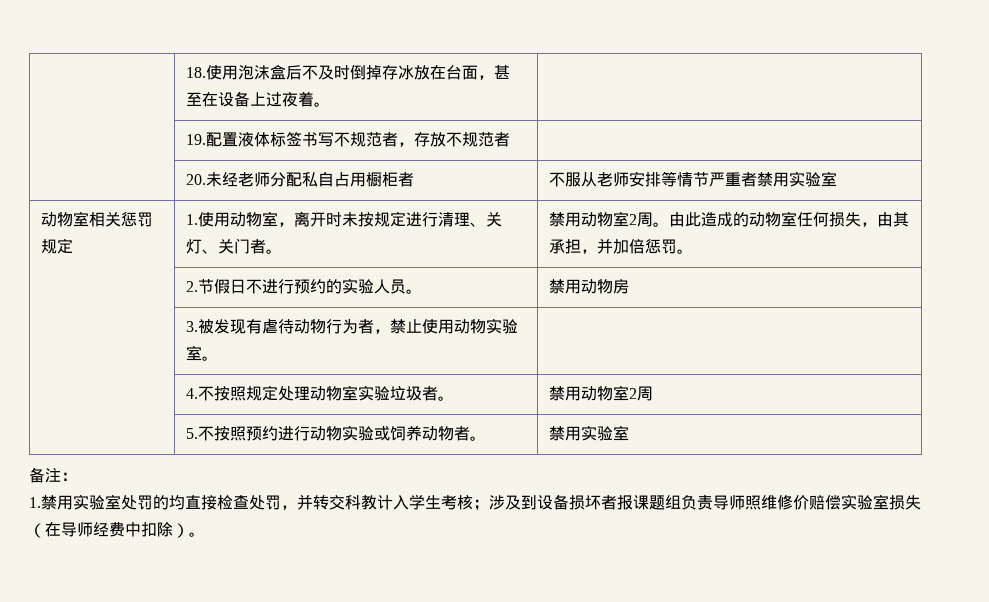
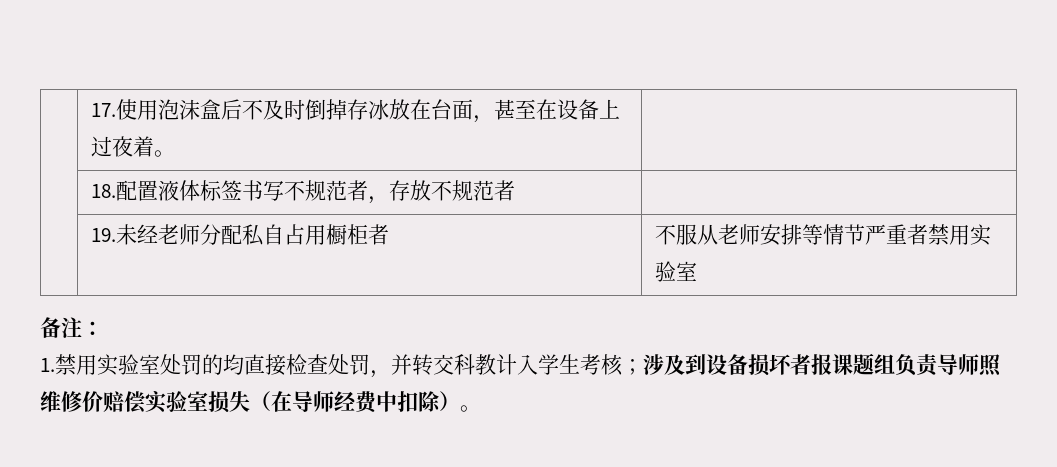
- | 18.使用泡沫盒后不及时倒掉存冰放在台面，甚至在设备上过夜着。 |
+ | 17.使用泡沫盒后不及时倒掉存冰放在台面，甚至在设备上过夜着。 |
- | 19.配置液体标签书写不规范者，存放不规范者 |
+ | 18.配置液体标签书写不规范者，存放不规范者 |
- | 20.未经老师分配私自占用橱柜者 | 不服从老师安排等情节严重者禁用实验室
+ | 19.未经老师分配私自占用橱柜者 | 不服从老师安排等情节严重者禁用实验室
- 动物室相关惩罚规定 | 1.使用动物室，离开时未按规定进行清理、关灯、关门者。 | 禁用动物室2周。由此造成的动物室任何损失，由其承担，并加倍惩罚。
- | 2.节假日不进行预约的实验人员。 | 禁用动物房
- | 3.被发现有虐待动物行为者，禁止使用动物实验室。 |
- | 4.不按照规定处理动物室实验垃圾者。 | 禁用动物室2周
- | 5.不按照预约进行动物实验或饲养动物者。 | 禁用实验室

